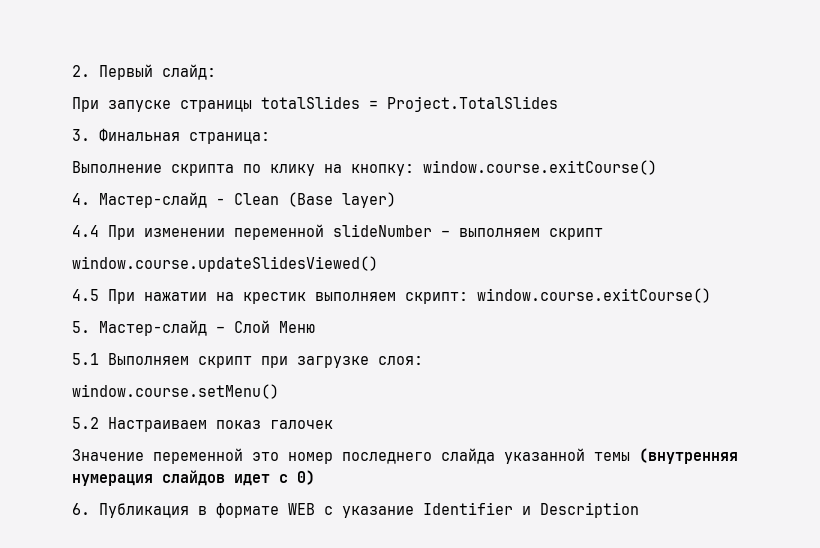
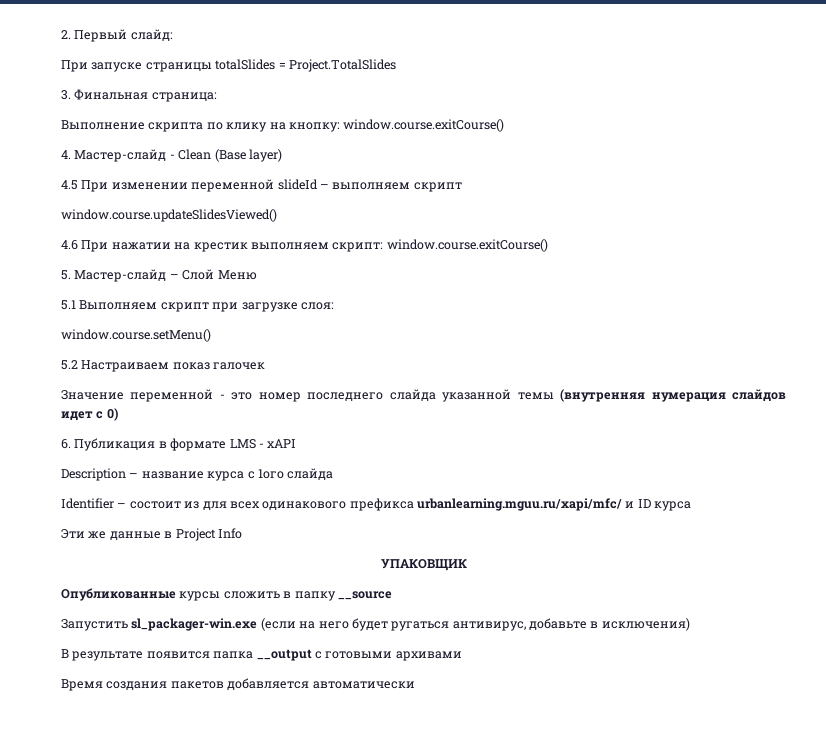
- 4.4 При изменении переменной slideNumber – выполняем скрипт
+ 4.5 При изменении переменной slideId – выполняем скрипт
- 4.5 При нажатии на крестик выполняем скрипт: window.course.exitCourse()
+ 4.6 При нажатии на крестик выполняем скрипт: window.course.exitCourse()
- Значение переменной это номер последнего слайда указанной темы (внутренняя нумерация слайдов идет с 0)
+ Значение переменной - это номер последнего слайда указанной темы (внутренняя нумерация слайдов идет с 0)
- 6. Публикация в формате WEB с указание Identifier и Description
+ 6. Публикация в формате LMS - xAPI
+ Description – название курса с 1ого слайда
+ Identifier – состоит из для всех одинакового префикса urbanlearning.mguu.ru/xapi/mfc/ и ID курса
+ Эти же данные в Project Info
+ УПАКОВЩИК
+ Опубликованные курсы сложить в папку __source
+ Запустить sl_packager-win.exe (если на него будет ругаться антивирус, добавьте в исключения)
+ В результате появится папка __output с готовыми архивами
+ Время создания пакетов добавляется автоматически

